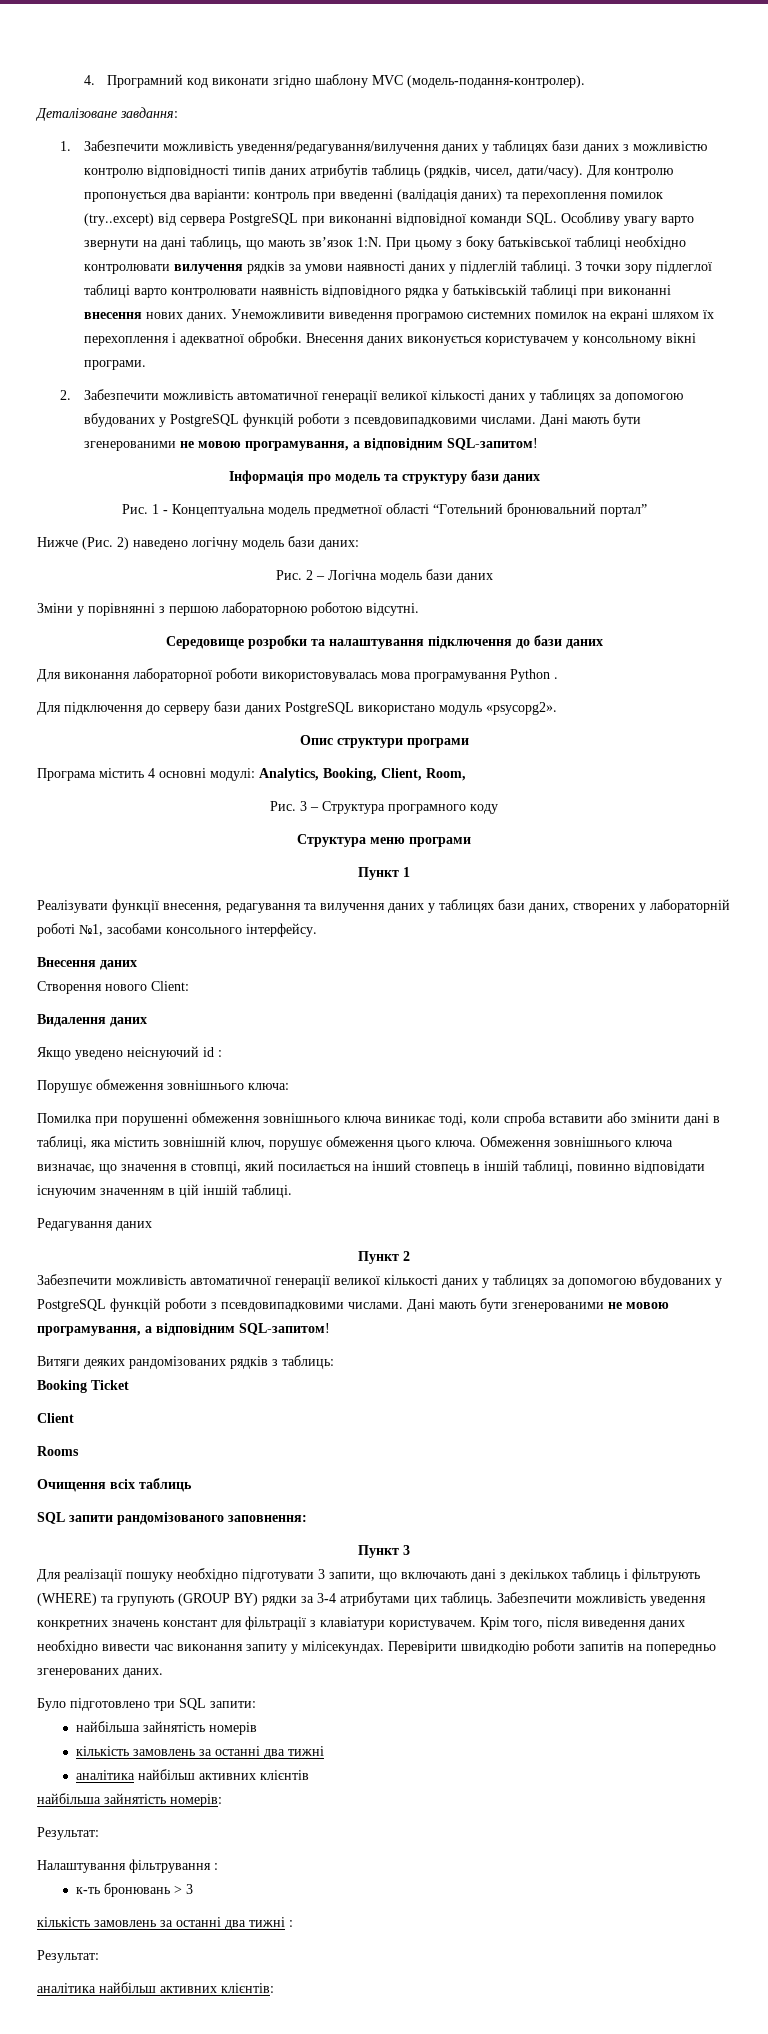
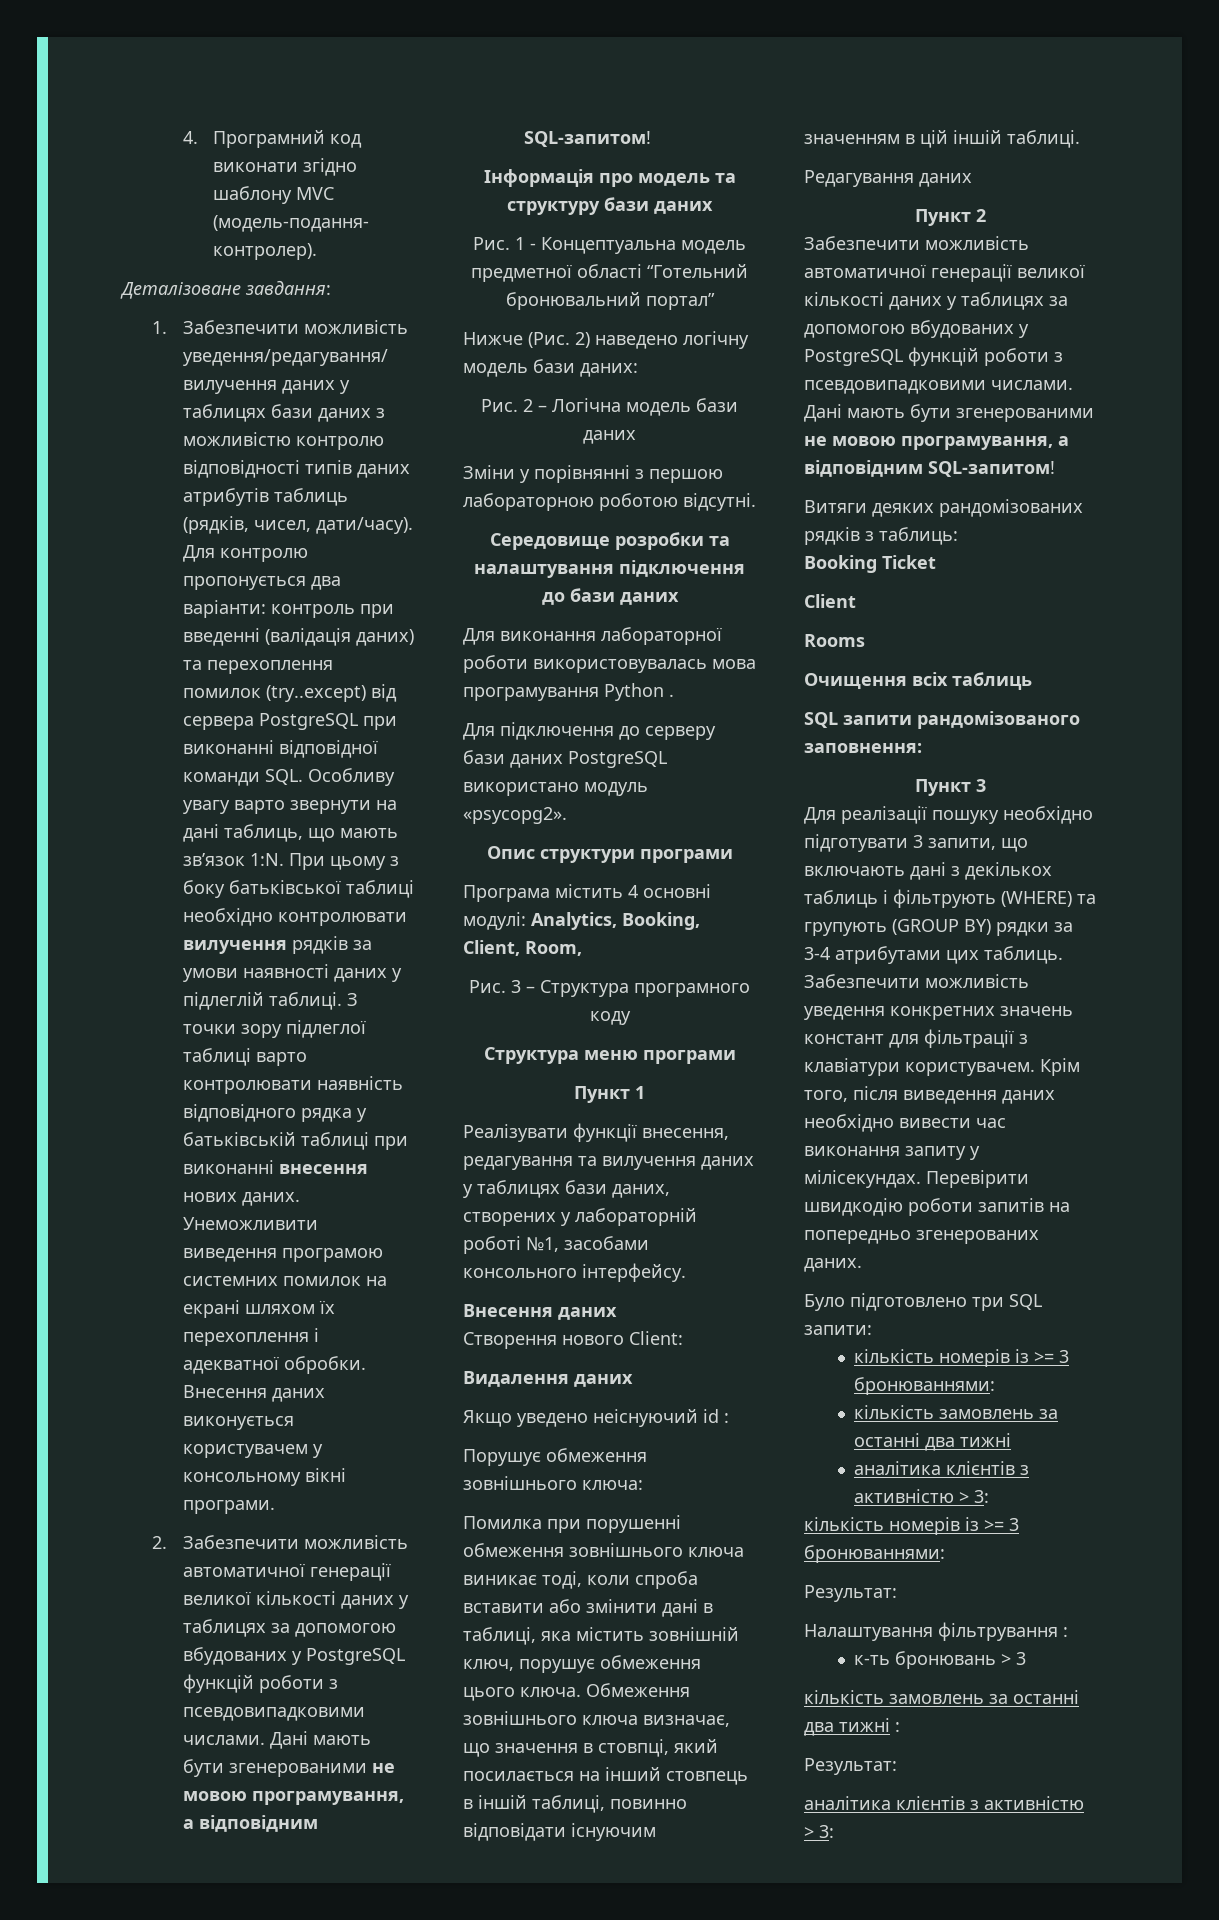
  Було підготовлено три SQL запити:
- найбільша зайнятість номерів
+ кількість номерів із >= 3 бронюваннями:
  кількість замовлень за останні два тижні
- аналітика найбільш активних клієнтів
- найбільша зайнятість номерів:
+ аналітика клієнтів з активністю > 3:
+ кількість номерів із >= 3 бронюваннями:
  кількість замовлень за останні два тижні :
  Результат:
- аналітика найбільш активних клієнтів:
+ аналітика клієнтів з активністю > 3:

